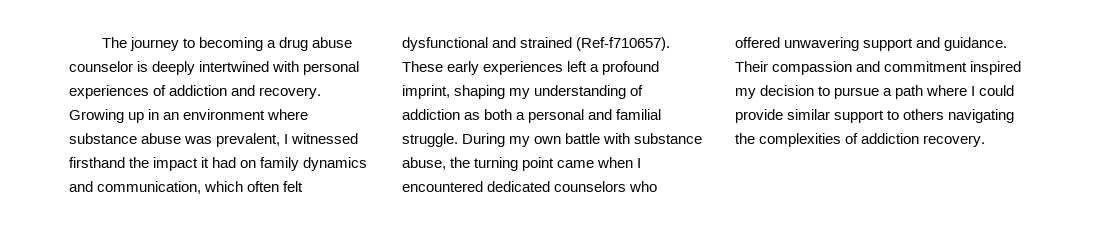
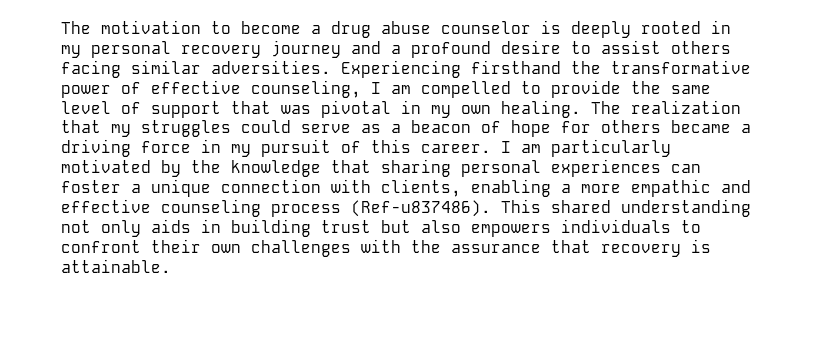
- The journey to becoming a drug abuse counselor is deeply intertwined with personal experiences of addiction and recovery. Growing up in an environment where substance abuse was prevalent, I witnessed firsthand the impact it had on family dynamics and communication, which often felt dysfunctional and strained (Ref-f710657). These early experiences left a profound imprint, shaping my understanding of addiction as both a personal and familial struggle. During my own battle with substance abuse, the turning point came when I encountered dedicated counselors who offered unwavering support and guidance. Their compassion and commitment inspired my decision to pursue a path where I could provide similar support to others navigating the complexities of addiction recovery.
+ The motivation to become a drug abuse counselor is deeply rooted in my personal recovery journey and a profound desire to assist others facing similar adversities. Experiencing firsthand the transformative power of effective counseling, I am compelled to provide the same level of support that was pivotal in my own healing. The realization that my struggles could serve as a beacon of hope for others became a driving force in my pursuit of this career. I am particularly motivated by the knowledge that sharing personal experiences can foster a unique connection with clients, enabling a more empathic and effective counseling process (Ref-u837486). This shared understanding not only aids in building trust but also empowers individuals to confront their own challenges with the assurance that recovery is attainable.

